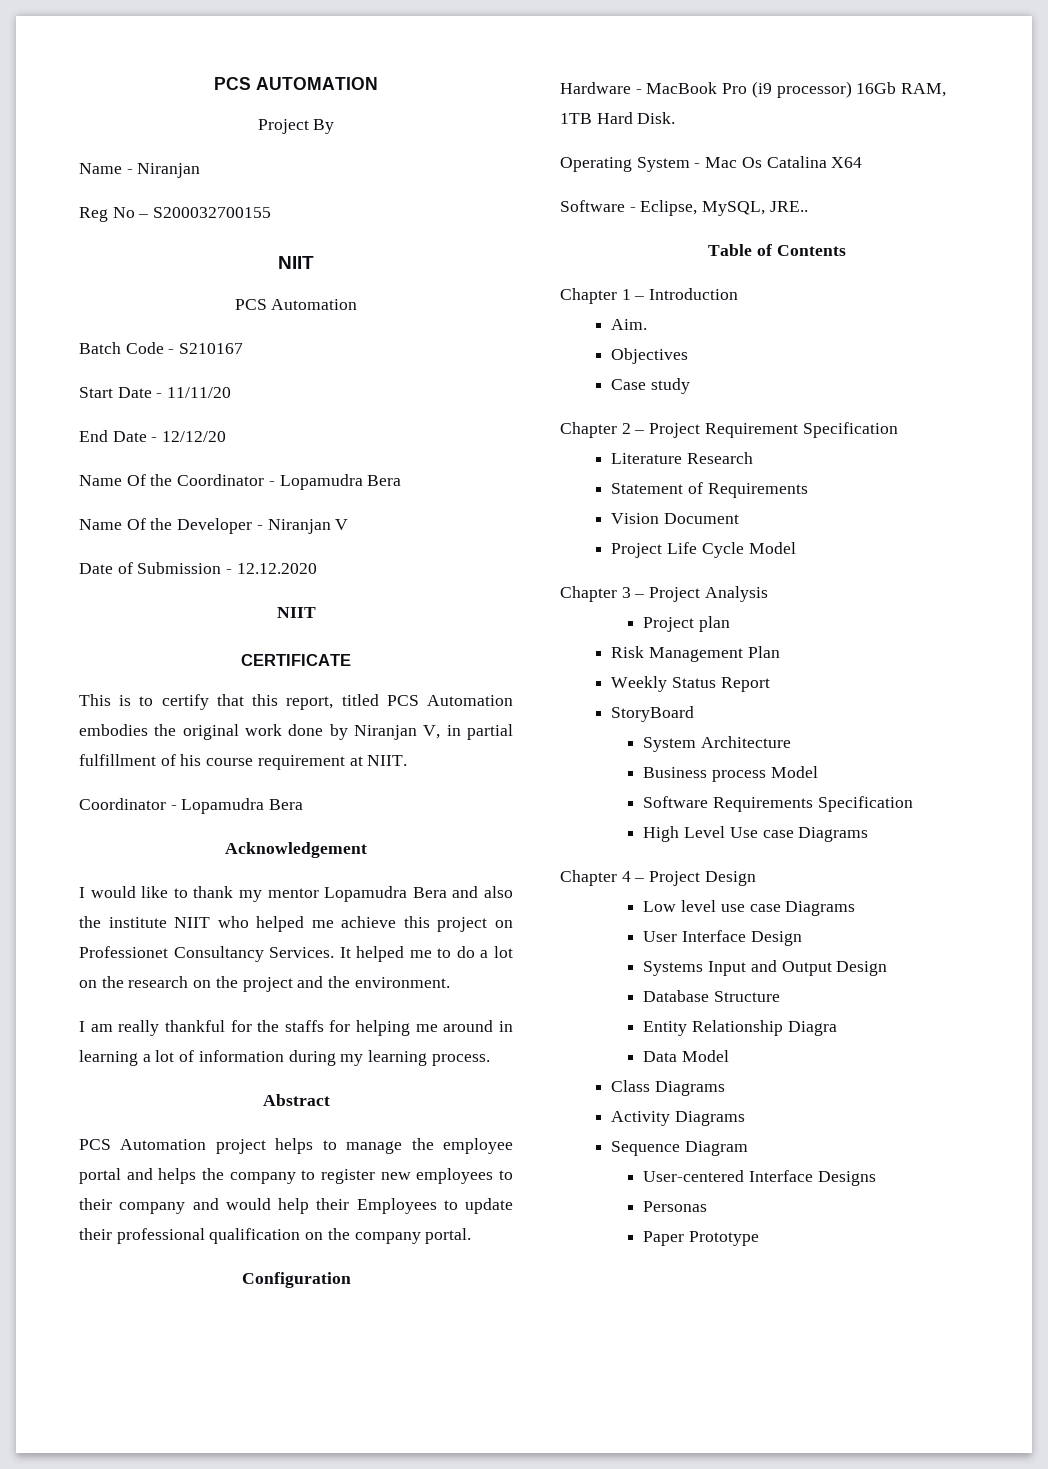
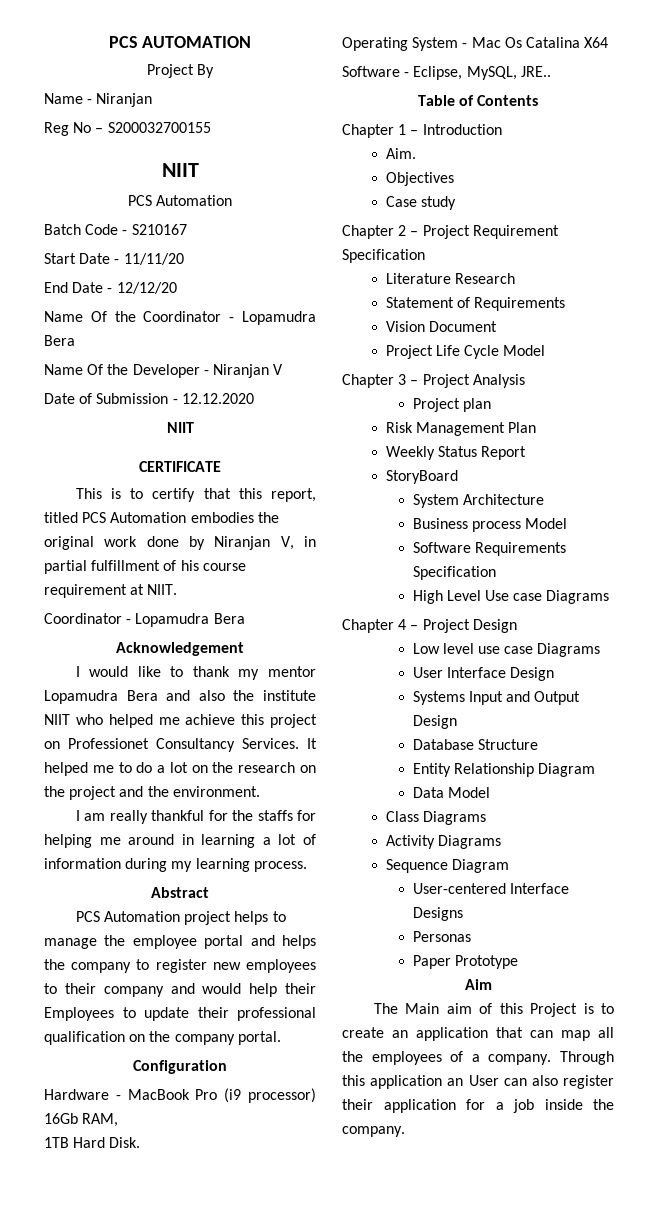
- Entity Relationship Diagra
+ Entity Relationship Diagram
+ Aim
+ The Main aim of this Project is to create an application that can map all the employees of a company. Through this application an User can also register their application for a job inside the company.

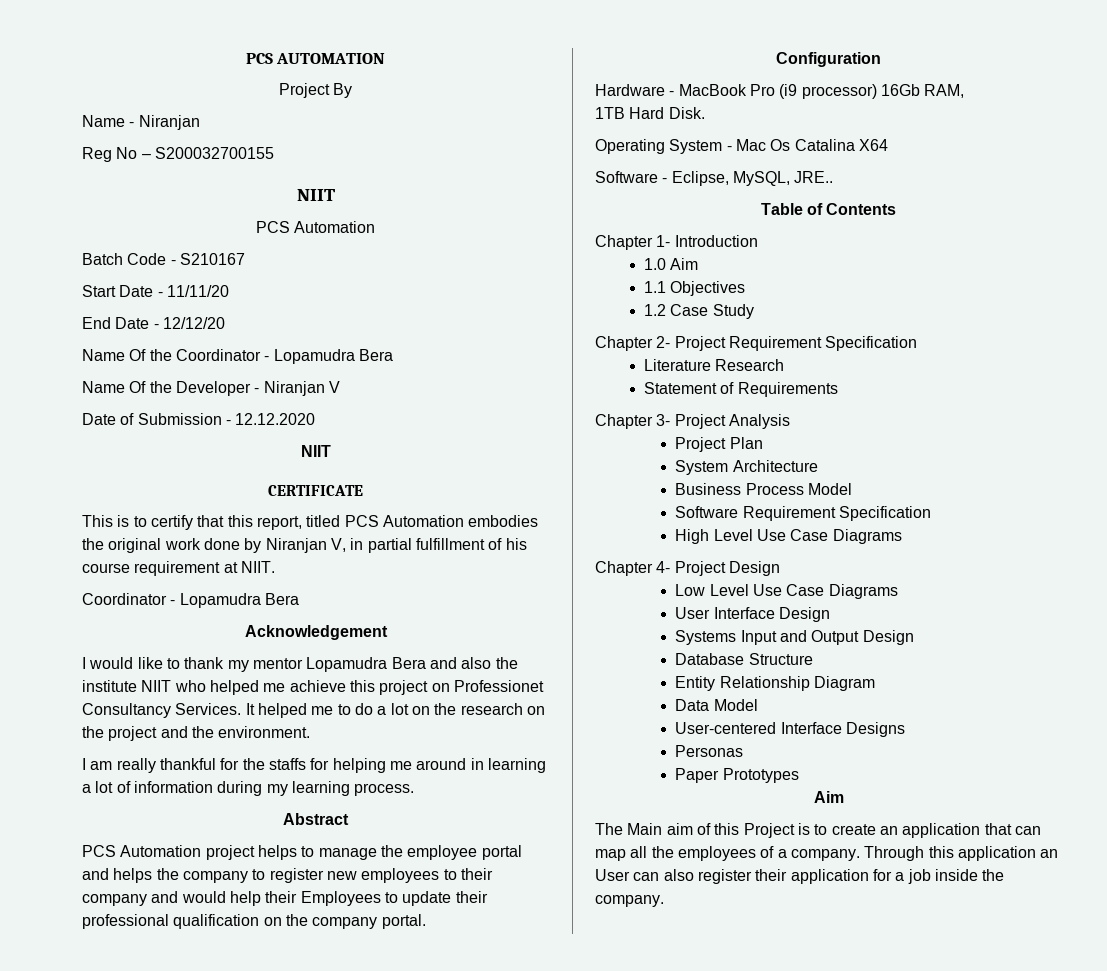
- Chapter 1 – Introduction
+ Chapter 1- Introduction
- Aim.
- Objectives
- Case study
- Chapter 2 – Project Requirement Specification
+ 1.0 Aim
+ 1.1 Objectives
+ 1.2 Case Study
+ Chapter 2- Project Requirement Specification
- Vision Document
- Project Life Cycle Model
- Chapter 3 – Project Analysis
+ Chapter 3- Project Analysis
- Project plan
- Risk Management Plan
- Weekly Status Report
- StoryBoard
+ Project Plan
- Business process Model
+ Business Process Model
- Software Requirements Specification
+ Software Requirement Specification
- High Level Use case Diagrams
+ High Level Use Case Diagrams
- Chapter 4 – Project Design
+ Chapter 4- Project Design
- Low level use case Diagrams
+ Low Level Use Case Diagrams
- Class Diagrams
- Activity Diagrams
- Sequence Diagram
- Paper Prototype
+ Paper Prototypes

